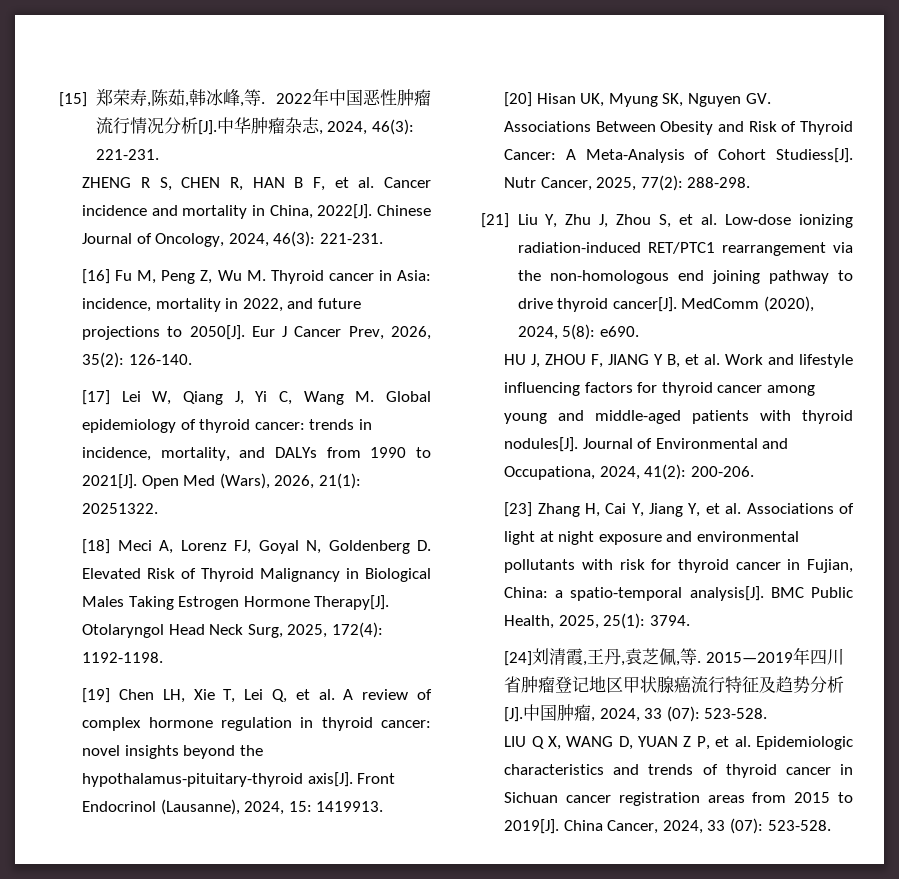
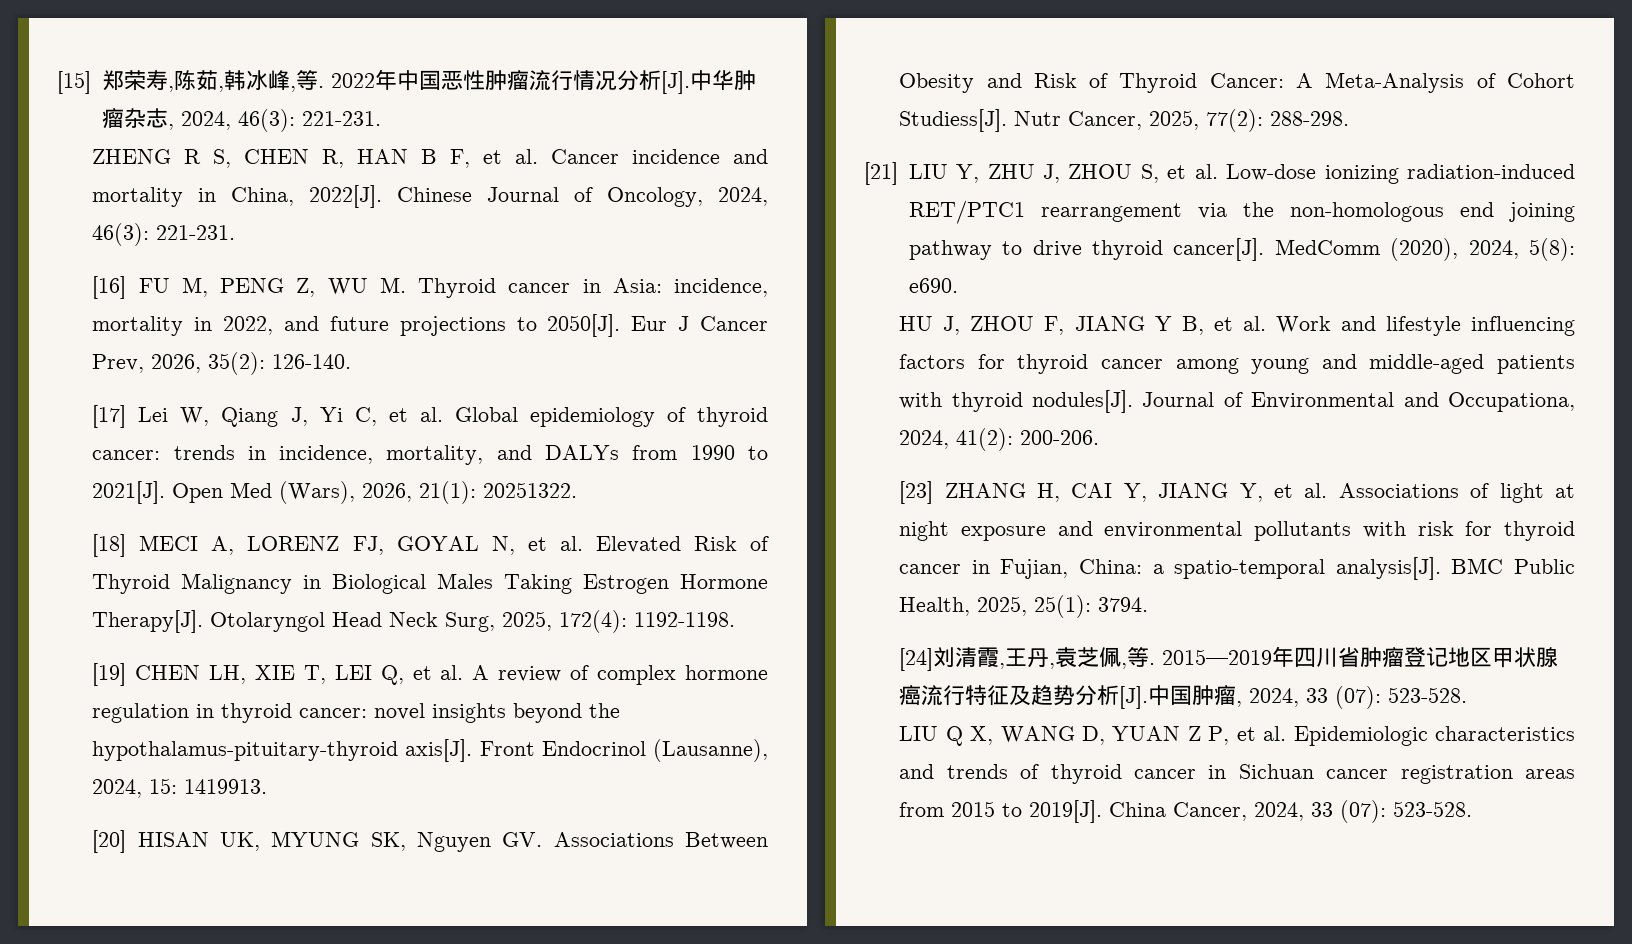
- [16] Fu M, Peng Z, Wu M. Thyroid cancer in Asia: incidence, mortality in 2022, and future projections to 2050[J].
+ [16] FU M, PENG Z, WU M. Thyroid cancer in Asia: incidence, mortality in 2022, and future projections to 2050[J].
- [17] Lei W, Qiang J, Yi C, Wang M. Global epidemiology of thyroid cancer: trends in incidence, mortality, and DALYs from 1990 to 2021[J].
+ [17] Lei W, Qiang J, Yi C, et al. Global epidemiology of thyroid cancer: trends in incidence, mortality, and DALYs from 1990 to 2021[J].
- [18] Meci A, Lorenz FJ, Goyal N, Goldenberg D. Elevated Risk of Thyroid Malignancy in Biological Males Taking Estrogen Hormone Therapy[J].
+ [18] MECI A, LORENZ FJ, GOYAL N, et al. Elevated Risk of Thyroid Malignancy in Biological Males Taking Estrogen Hormone Therapy[J].
- [19] Chen LH, Xie T, Lei Q, et al. A review of complex hormone regulation in thyroid cancer: novel insights beyond the hypothalamus-pituitary-thyroid axis[J].
+ [19] CHEN LH, XIE T, LEI Q, et al. A review of complex hormone regulation in thyroid cancer: novel insights beyond the hypothalamus-pituitary-thyroid axis[J].
- [20] Hisan UK, Myung SK, Nguyen GV. Associations Between Obesity and Risk of Thyroid Cancer: A Meta-Analysis of Cohort Studiess[J].
+ [20] HISAN UK, MYUNG SK, Nguyen GV. Associations Between Obesity and Risk of Thyroid Cancer: A Meta-Analysis of Cohort Studiess[J].
- [21] Liu Y, Zhu J, Zhou S, et al. Low-dose ionizing radiation-induced RET/PTC1 rearrangement via the non-homologous end joining pathway to drive thyroid cancer[J].
+ [21] LIU Y, ZHU J, ZHOU S, et al. Low-dose ionizing radiation-induced RET/PTC1 rearrangement via the non-homologous end joining pathway to drive thyroid cancer[J].
- [23] Zhang H, Cai Y, Jiang Y, et al. Associations of light at night exposure and environmental pollutants with risk for thyroid cancer in Fujian, China: a spatio-temporal analysis[J].
+ [23] ZHANG H, CAI Y, JIANG Y, et al. Associations of light at night exposure and environmental pollutants with risk for thyroid cancer in Fujian, China: a spatio-temporal analysis[J].

